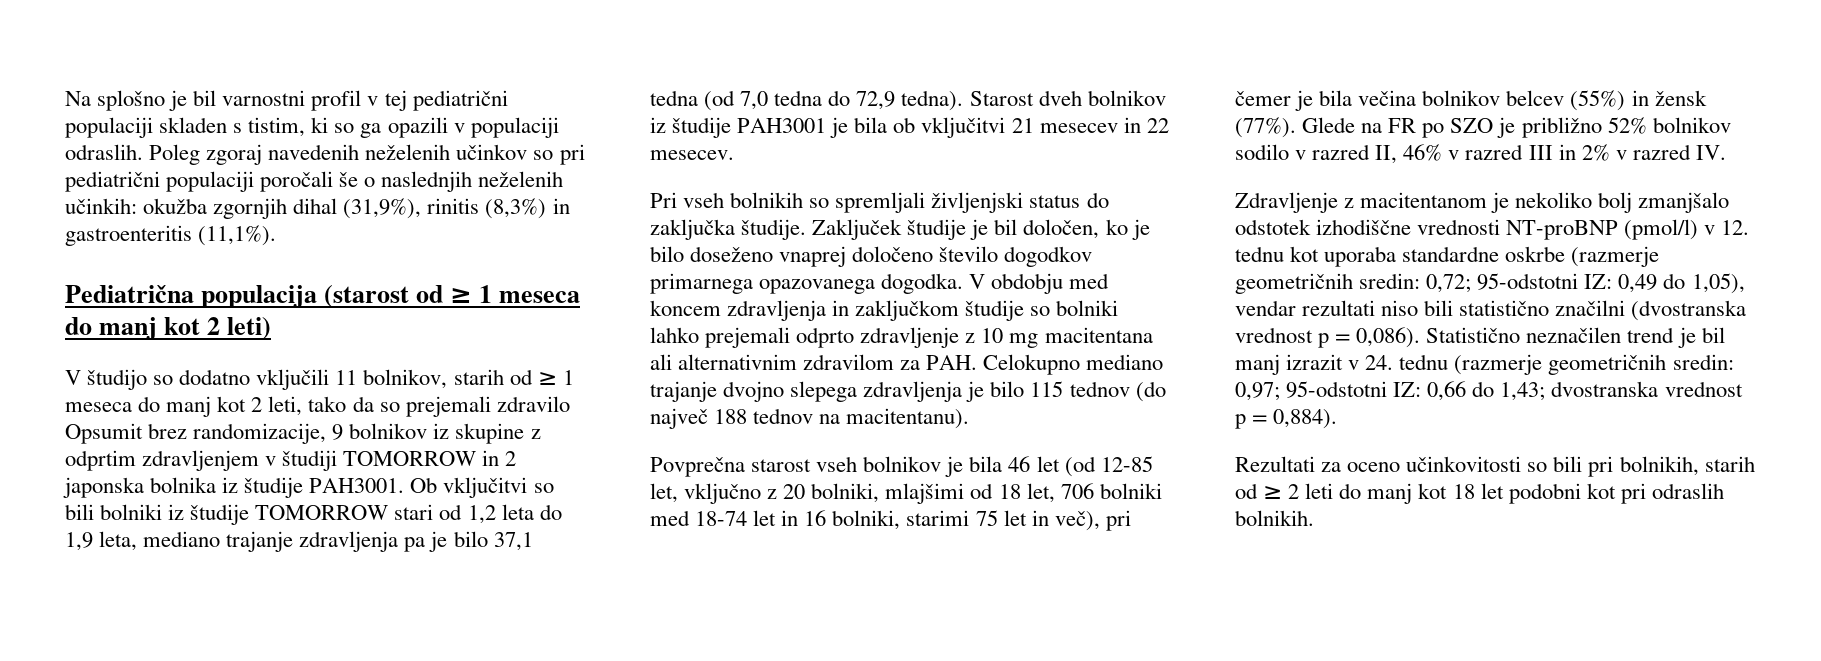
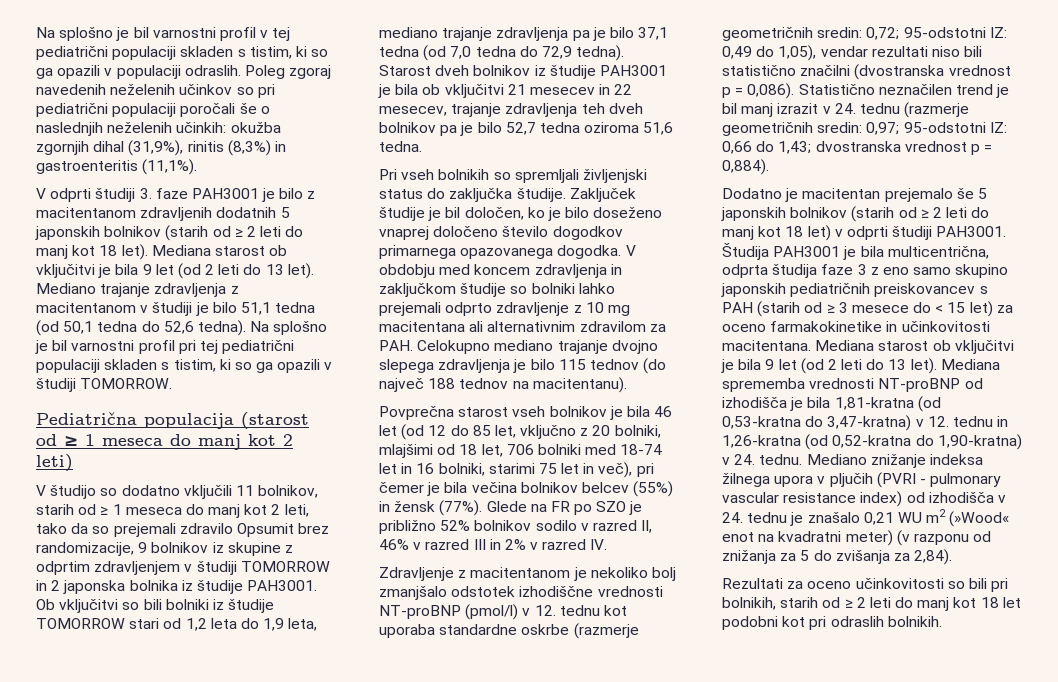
+ V odprti študiji 3. faze PAH3001 je bilo z macitentanom zdravljenih dodatnih 5 japonskih bolnikov (starih od ≥ 2 leti do manj kot 18 let). Mediana starost ob vključitvi je bila 9 let (od 2 leti do 13 let). Mediano trajanje zdravljenja z macitentanom v študiji je bilo 51,1 tedna (od 50,1 tedna do 52,6 tedna). Na splošno je bil varnostni profil pri tej pediatrični populaciji skladen s tistim, ki so ga opazili v študiji TOMORROW.
- Starost dveh bolnikov iz študije PAH3001 je bila ob vključitvi 21 mesecev in 22 mesecev.
+ Starost dveh bolnikov iz študije PAH3001 je bila ob vključitvi 21 mesecev in 22 mesecev, trajanje zdravljenja teh dveh bolnikov pa je bilo 52,7 tedna oziroma 51,6 tedna.
- Povprečna starost vseh bolnikov je bila 46 let (od 12-85 let, vključno z 20 bolniki, mlajšimi od 18 let, 706 bolniki med 18-74 let in 16 bolniki, starimi 75 let in več), pri čemer je bila večina bolnikov belcev (55%) in žensk (77%).
+ Povprečna starost vseh bolnikov je bila 46 let (od 12 do 85 let, vključno z 20 bolniki, mlajšimi od 18 let, 706 bolniki med 18-74 let in 16 bolniki, starimi 75 let in več), pri čemer je bila večina bolnikov belcev (55%) in žensk (77%).
+ Dodatno je macitentan prejemalo še 5 japonskih bolnikov (starih od ≥ 2 leti do manj kot 18 let) v odprti študiji PAH3001. Študija PAH3001 je bila multicentrična, odprta študija faze 3 z eno samo skupino japonskih pediatričnih preiskovancev s PAH (starih od ≥ 3 mesece do < 15 let) za oceno farmakokinetike in učinkovitosti macitentana. Mediana starost ob vključitvi je bila 9 let (od 2 leti do 13 let). Mediana sprememba vrednosti NT-proBNP od izhodišča je bila 1,81-kratna (od 0,53-kratna do 3,47-kratna) v 12. tednu in 1,26-kratna (od 0,52-kratna do 1,90-kratna) v 24. tednu. Mediano znižanje indeksa žilnega upora v pljučih (PVRI - pulmonary vascular resistance index) od izhodišča v 24. tednu je znašalo 0,21 WU m2 (»Wood« enot na kvadratni meter) (v razponu od znižanja za 5 do zvišanja za 2,84).

